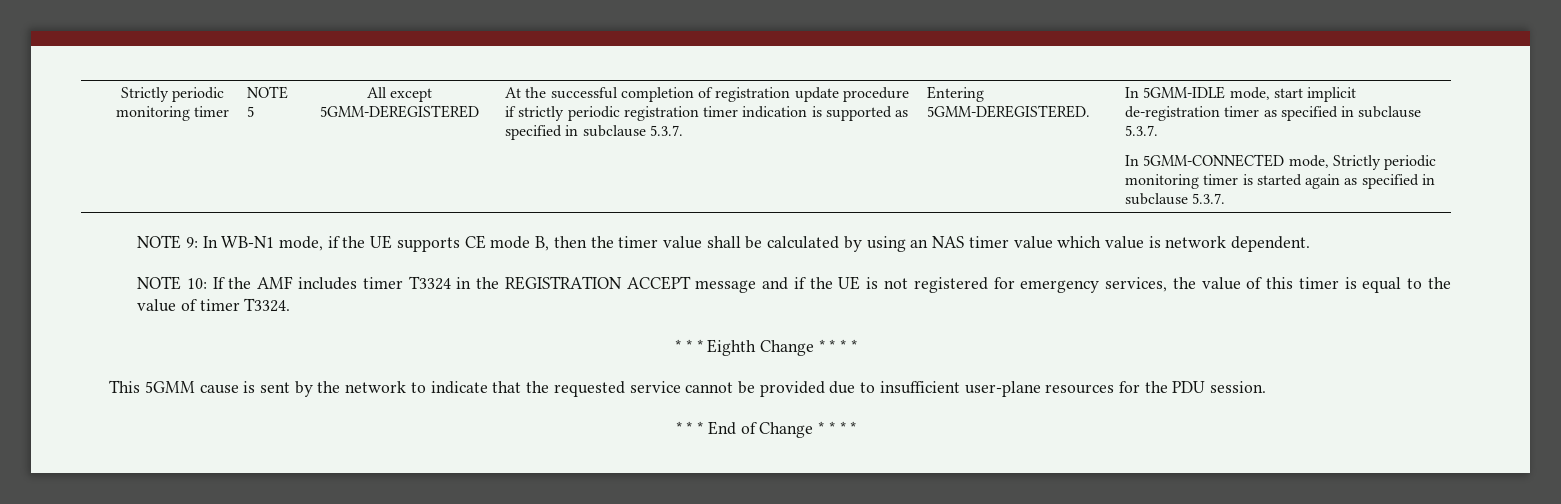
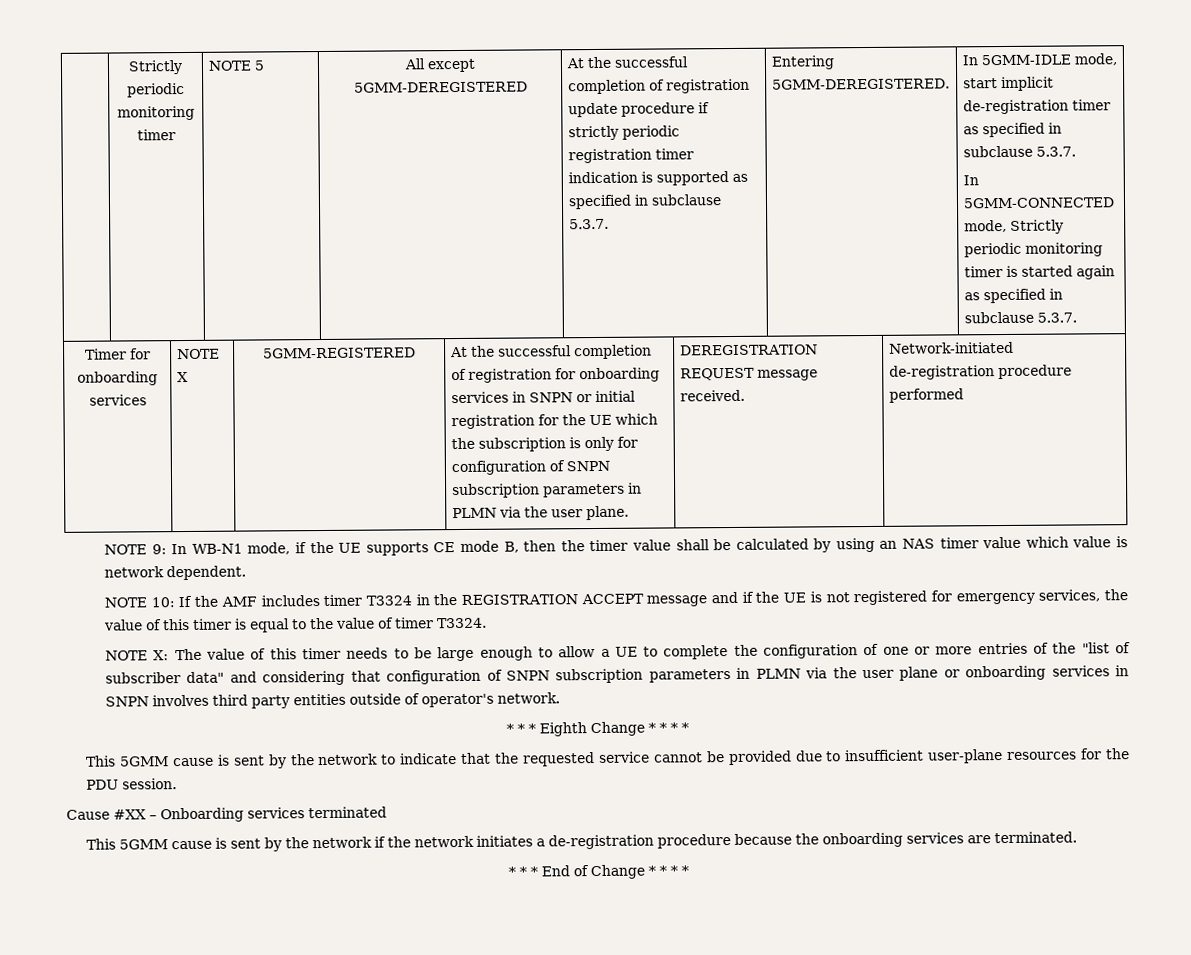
+ Timer for onboarding services | NOTE X | 5GMM-REGISTERED | At the successful completion of registration for onboarding services in SNPN or initial registration for the UE which the subscription is only for configuration of SNPN subscription parameters in PLMN via the user plane. | DEREGISTRATION REQUEST message received. | Network-initiated de-registration procedure performed
+ NOTE X: The value of this timer needs to be large enough to allow a UE to complete the configuration of one or more entries of the "list of subscriber data" and considering that configuration of SNPN subscription parameters in PLMN via the user plane or onboarding services in SNPN involves third party entities outside of operator's network.
+ Cause #XX – Onboarding services terminated
+ This 5GMM cause is sent by the network if the network initiates a de-registration procedure because the onboarding services are terminated.

